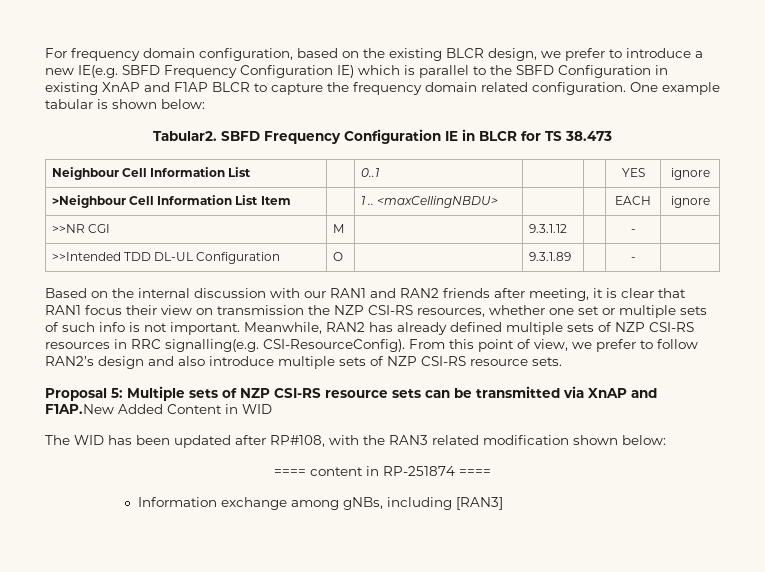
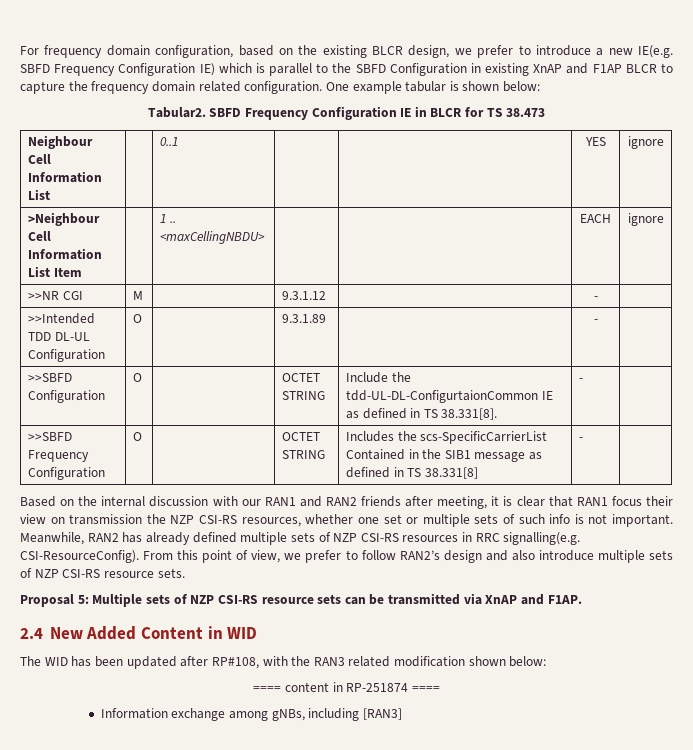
+ >>SBFD Configuration | O | | OCTET STRING | Include the tdd-UL-DL-ConfigurtaionCommon IE as defined in TS 38.331[8]. | - |
+ >>SBFD Frequency Configuration | O | | OCTET STRING | Includes the scs-SpecificCarrierList Contained in the SIB1 message as defined in TS 38.331[8] | - |
- Proposal 5: Multiple sets of NZP CSI-RS resource sets can be transmitted via XnAP and F1AP.New Added Content in WID
+ Proposal 5: Multiple sets of NZP CSI-RS resource sets can be transmitted via XnAP and F1AP.
+ 2.4 New Added Content in WID

